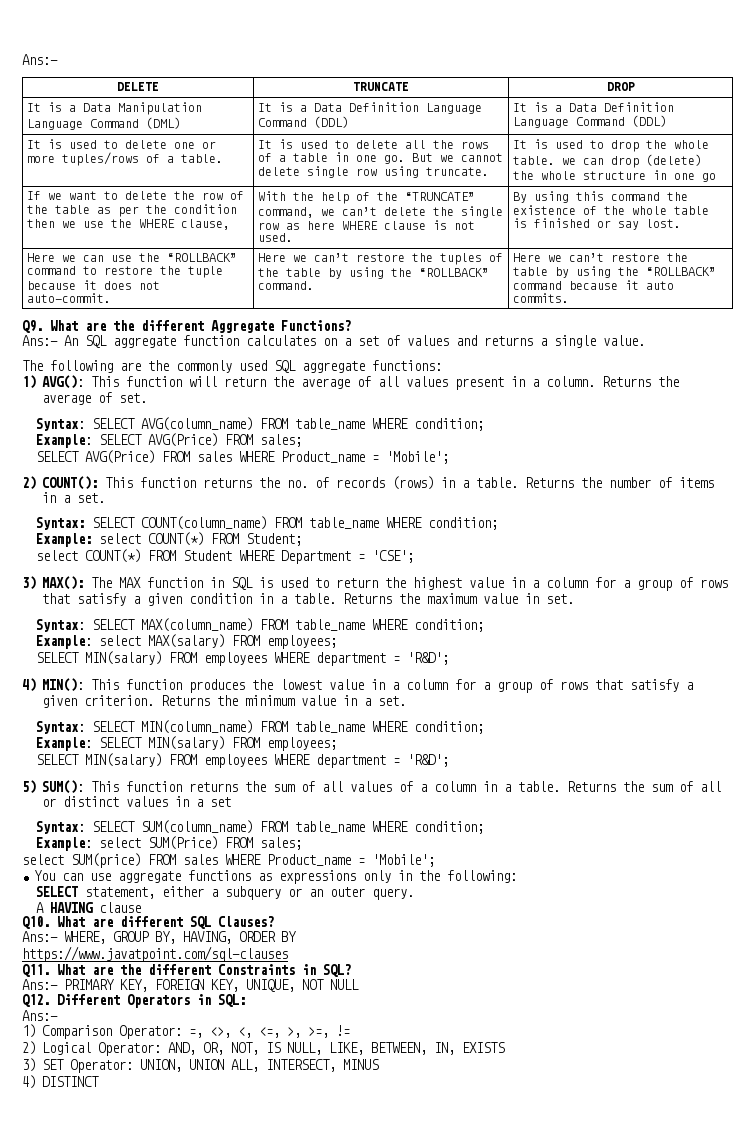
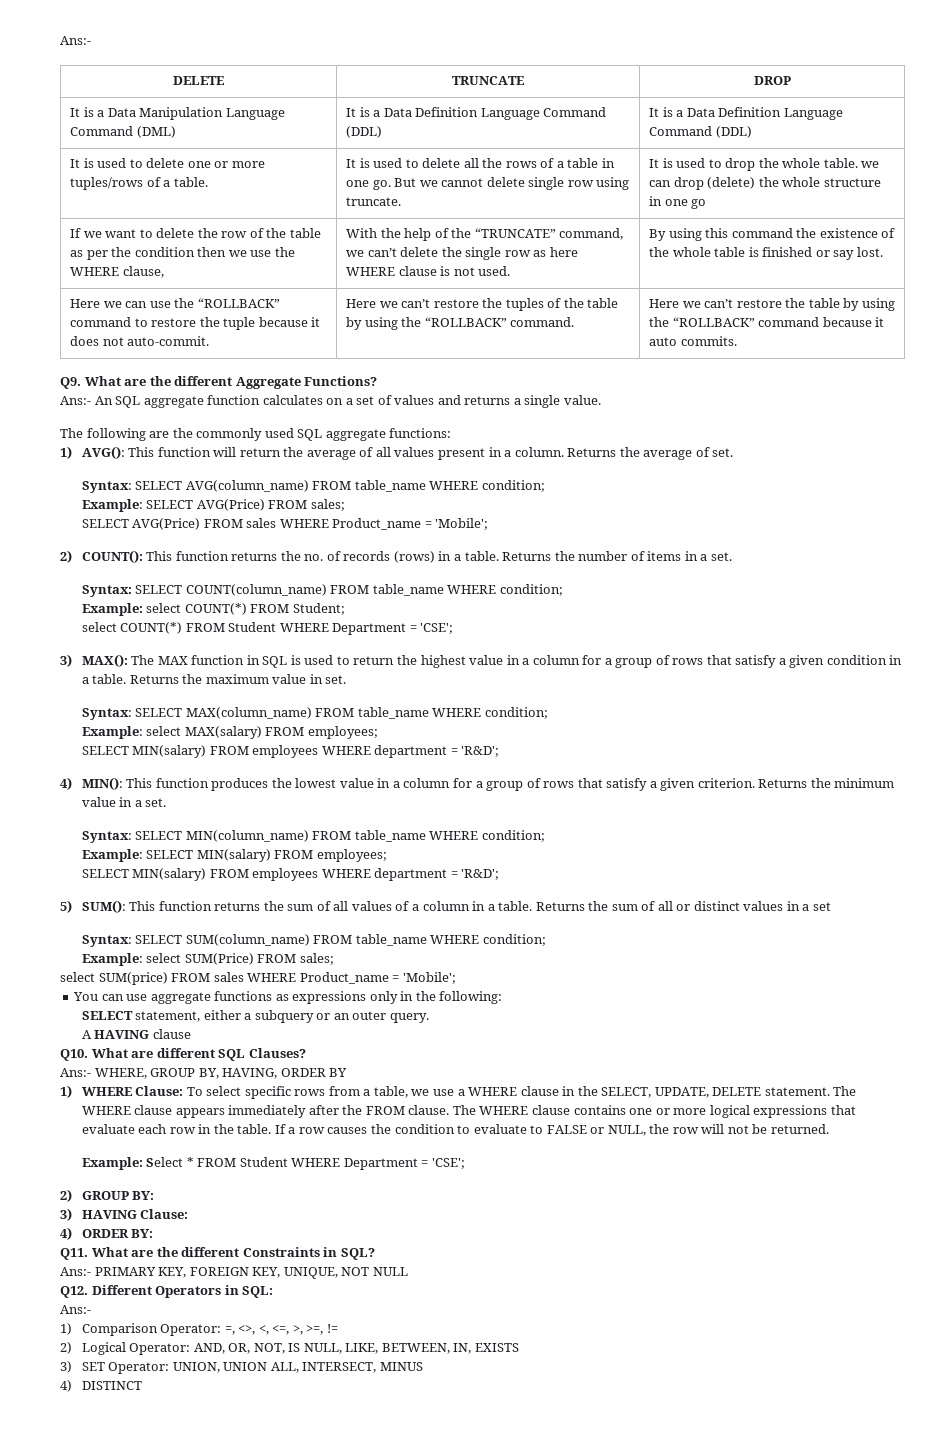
- https://www.javatpoint.com/sql-clauses
+ 1) WHERE Clause: To select specific rows from a table, we use a WHERE clause in the SELECT, UPDATE, DELETE statement. The WHERE clause appears immediately after the FROM clause. The WHERE clause contains one or more logical expressions that evaluate each row in the table. If a row causes the condition to evaluate to FALSE or NULL, the row will not be returned.
+ Example: Select * FROM Student WHERE Department = 'CSE';
+ 2) GROUP BY:
+ 3) HAVING Clause:
+ 4) ORDER BY:

